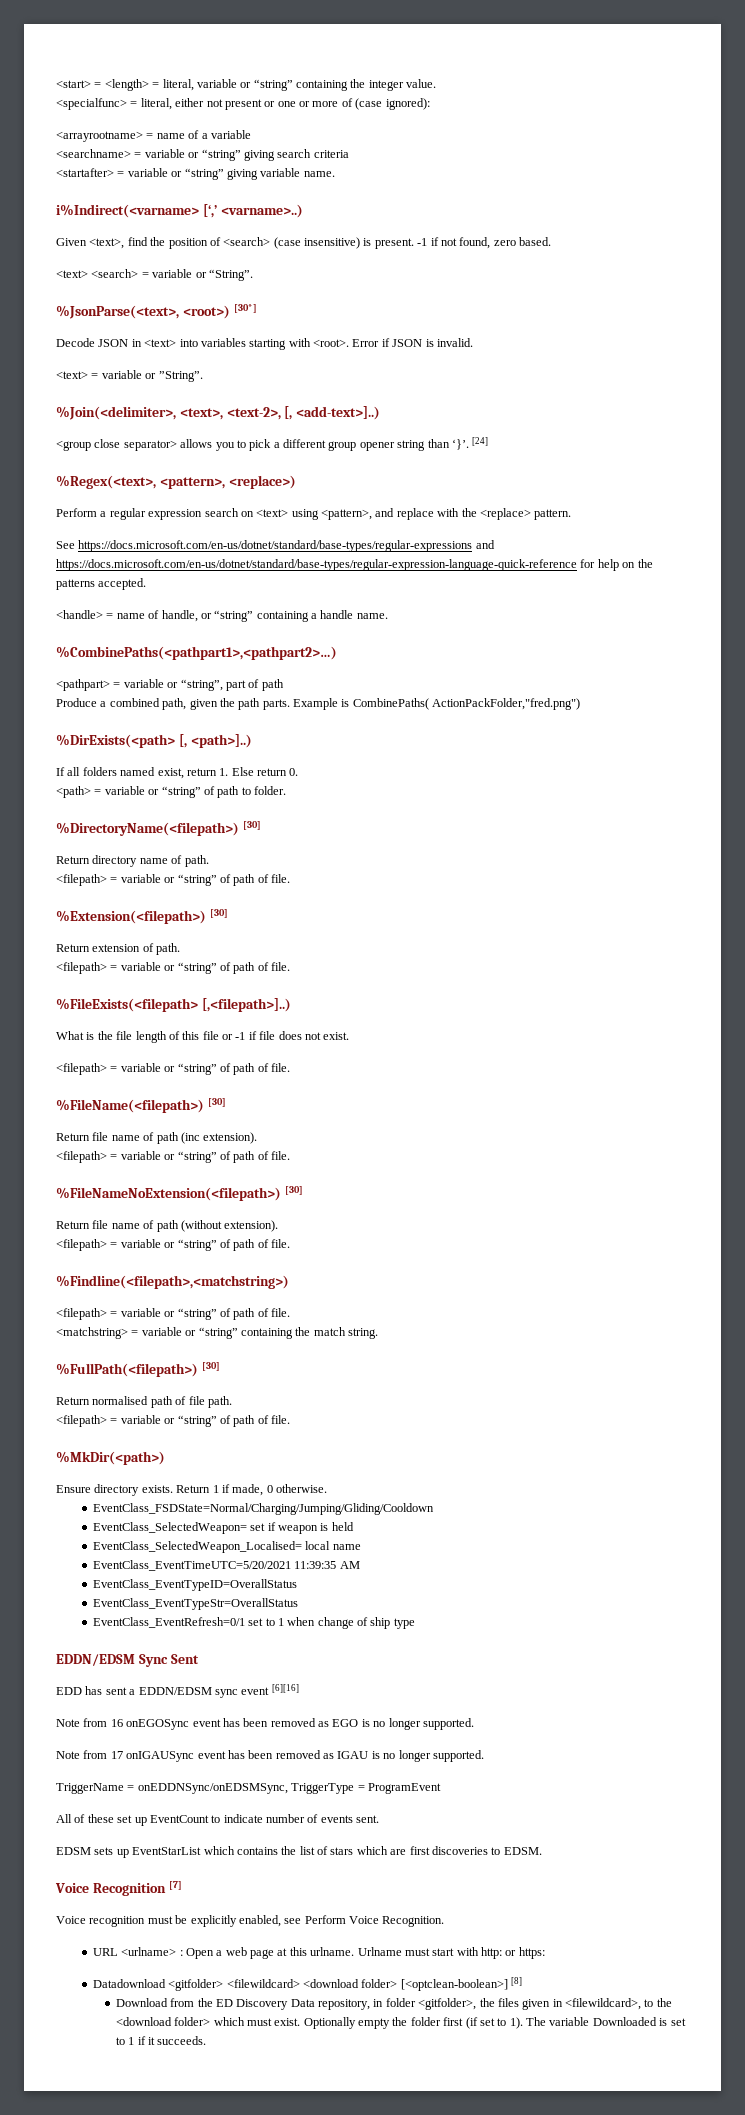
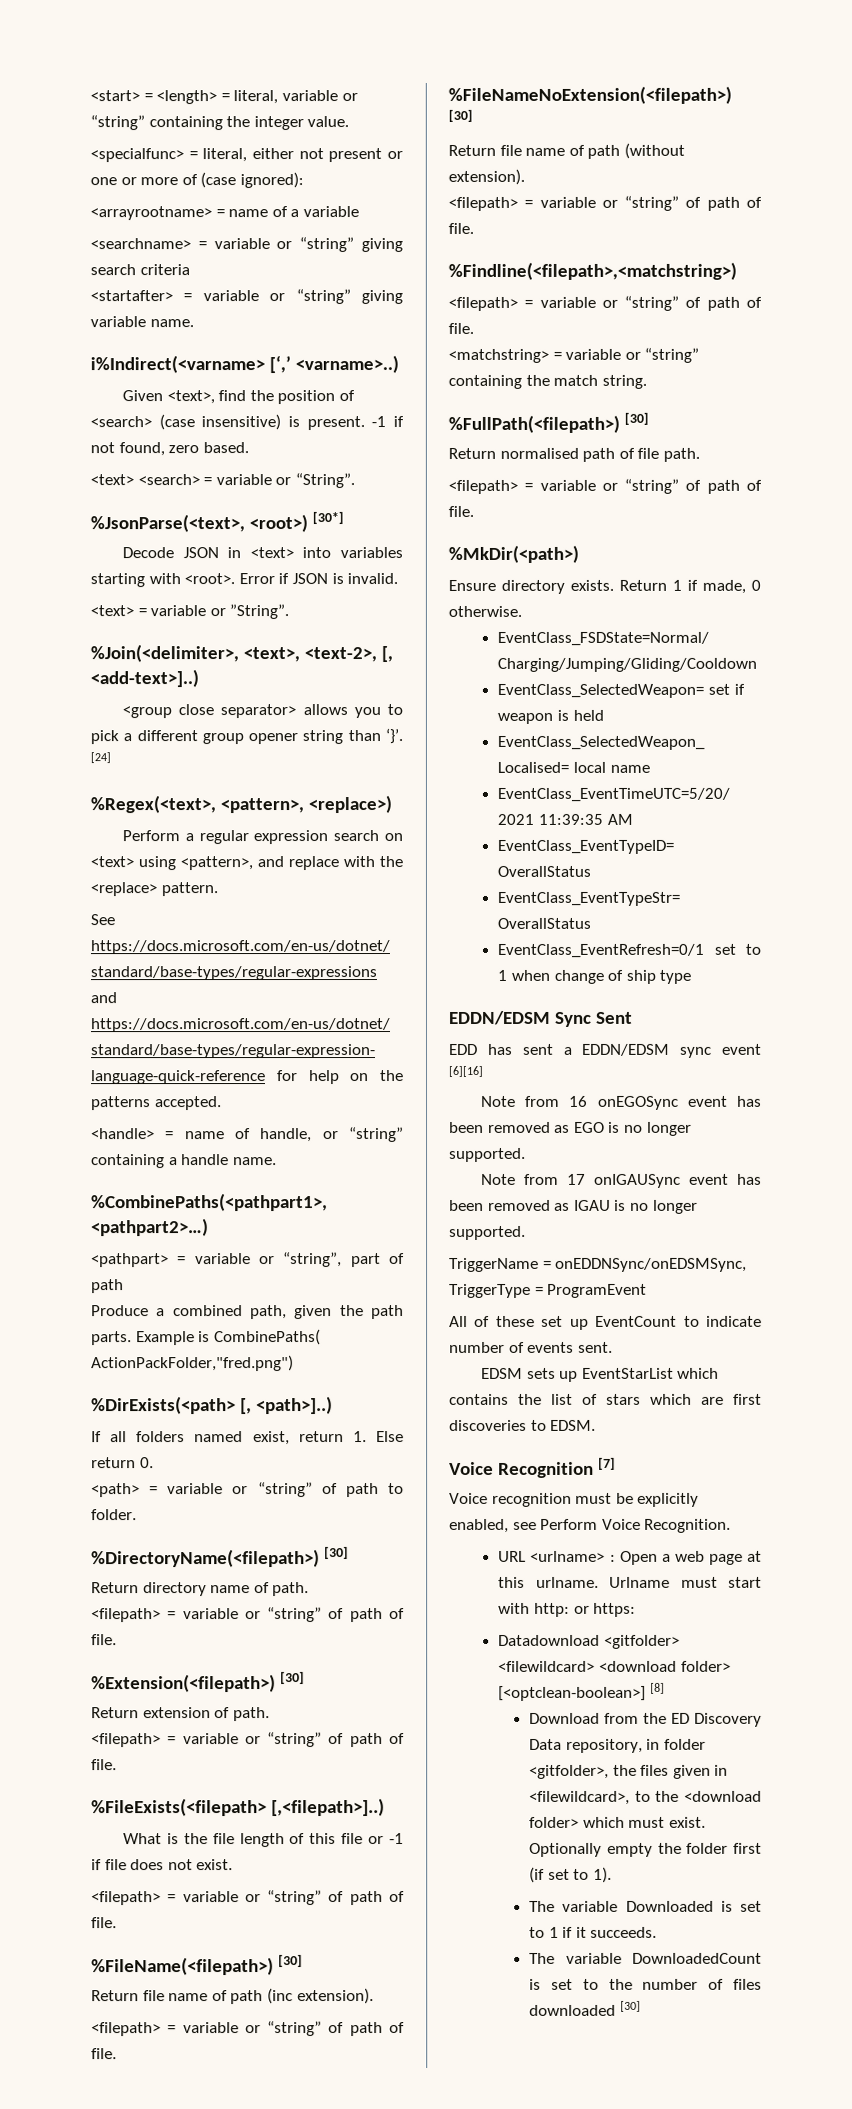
- Optionally empty the folder first (if set to 1). The variable Downloaded is set to 1 if it succeeds.
+ Optionally empty the folder first (if set to 1).
+ The variable Downloaded is set to 1 if it succeeds.
+ The variable DownloadedCount is set to the number of files downloaded [30]

